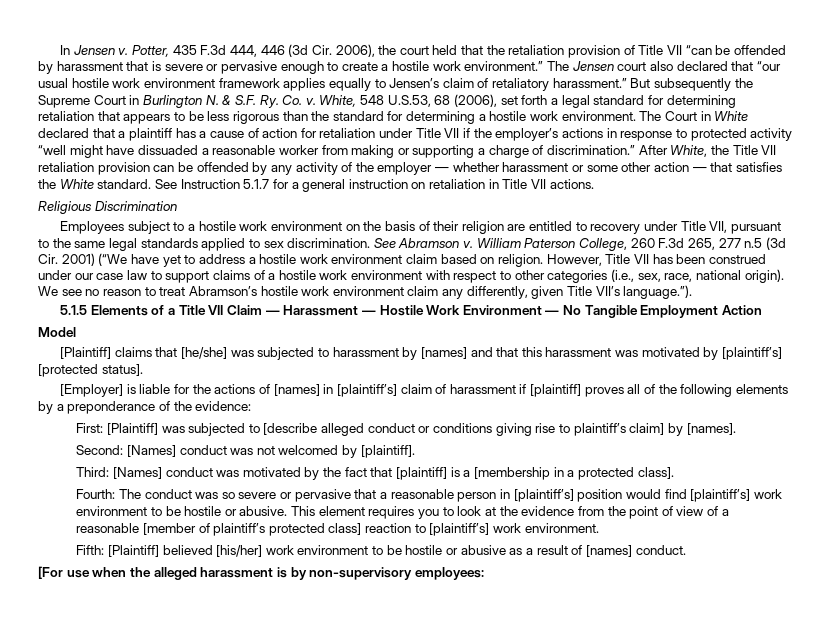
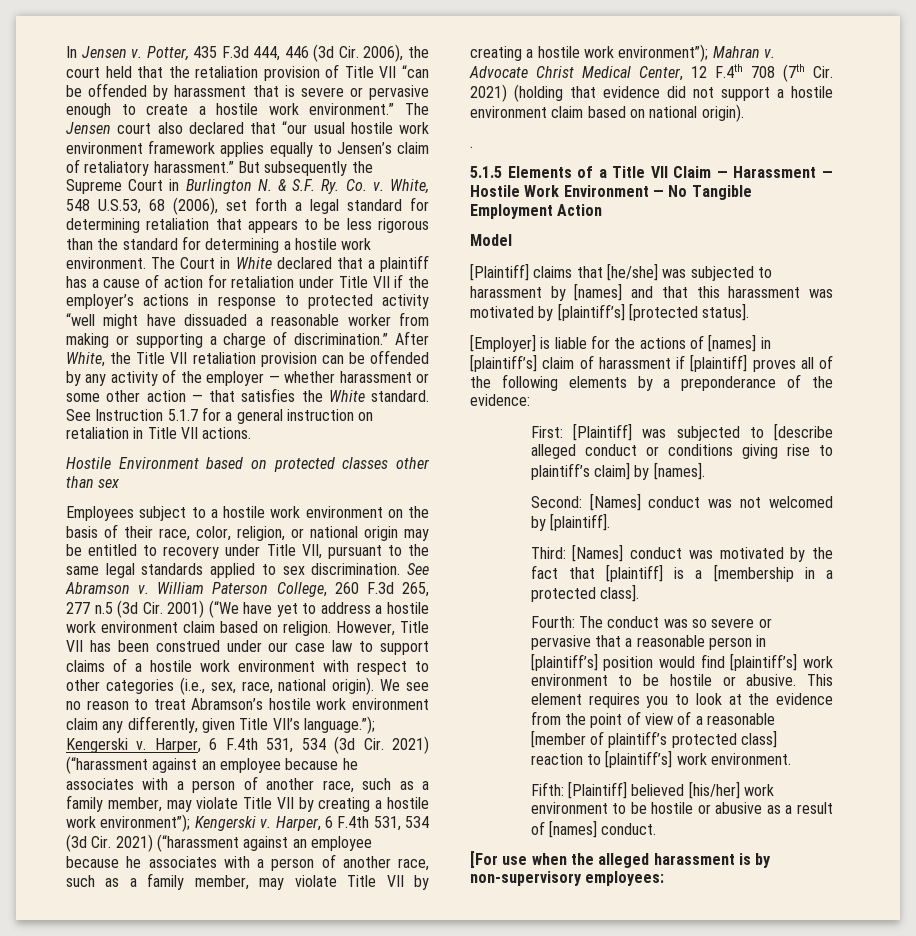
- Religious Discrimination
+ Hostile Environment based on protected classes other than sex
- Employees subject to a hostile work environment on the basis of their religion are entitled to recovery under Title VII, pursuant to the same legal standards applied to sex discrimination.
+ Employees subject to a hostile work environment on the basis of their race, color, religion, or national origin may be entitled to recovery under Title VII, pursuant to the same legal standards applied to sex discrimination.
- We see no reason to treat Abramson’s hostile work environment claim any differently, given Title VII’s language.”).
+ We see no reason to treat Abramson’s hostile work environment claim any differently, given Title VII’s language.”); Kengerski v. Harper, 6 F.4th 531, 534 (3d Cir. 2021) (“harassment against an employee because he associates with a person of another race, such as a family member, may violate Title VII by creating a hostile work environment”); Kengerski v. Harper, 6 F.4th 531, 534 (3d Cir. 2021) (“harassment against an employee because he associates with a person of another race, such as a family member, may violate Title VII by creating a hostile work environment”); Mahran v. Advocate Christ Medical Center, 12 F.4th 708 (7th Cir. 2021) (holding that evidence did not support a hostile environment claim based on national origin).
+ .

